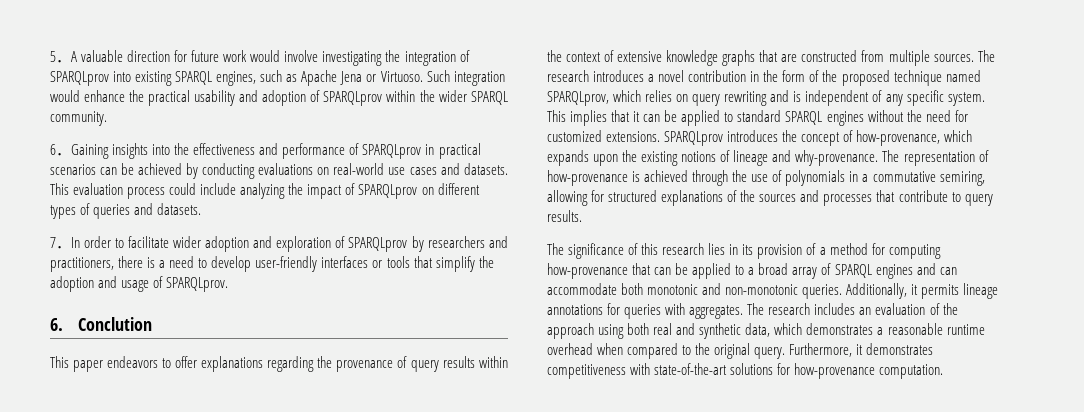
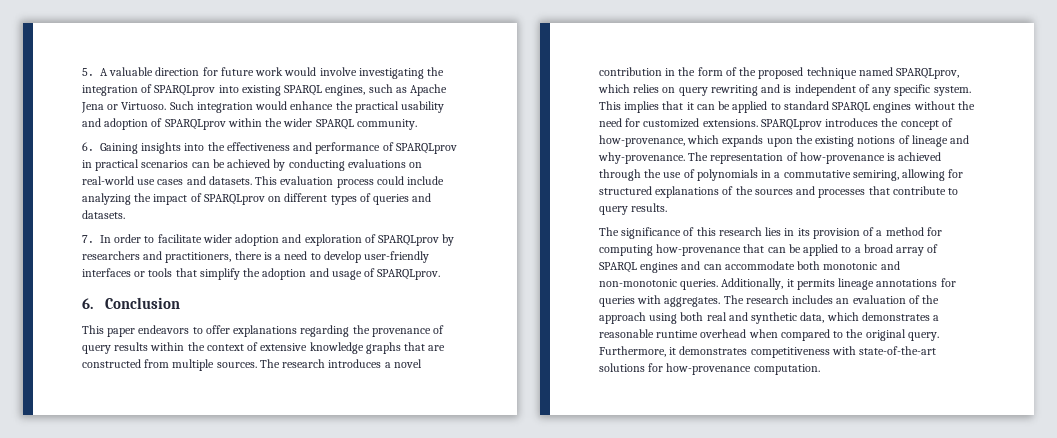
- 6. Conclution
+ 6. Conclusion

